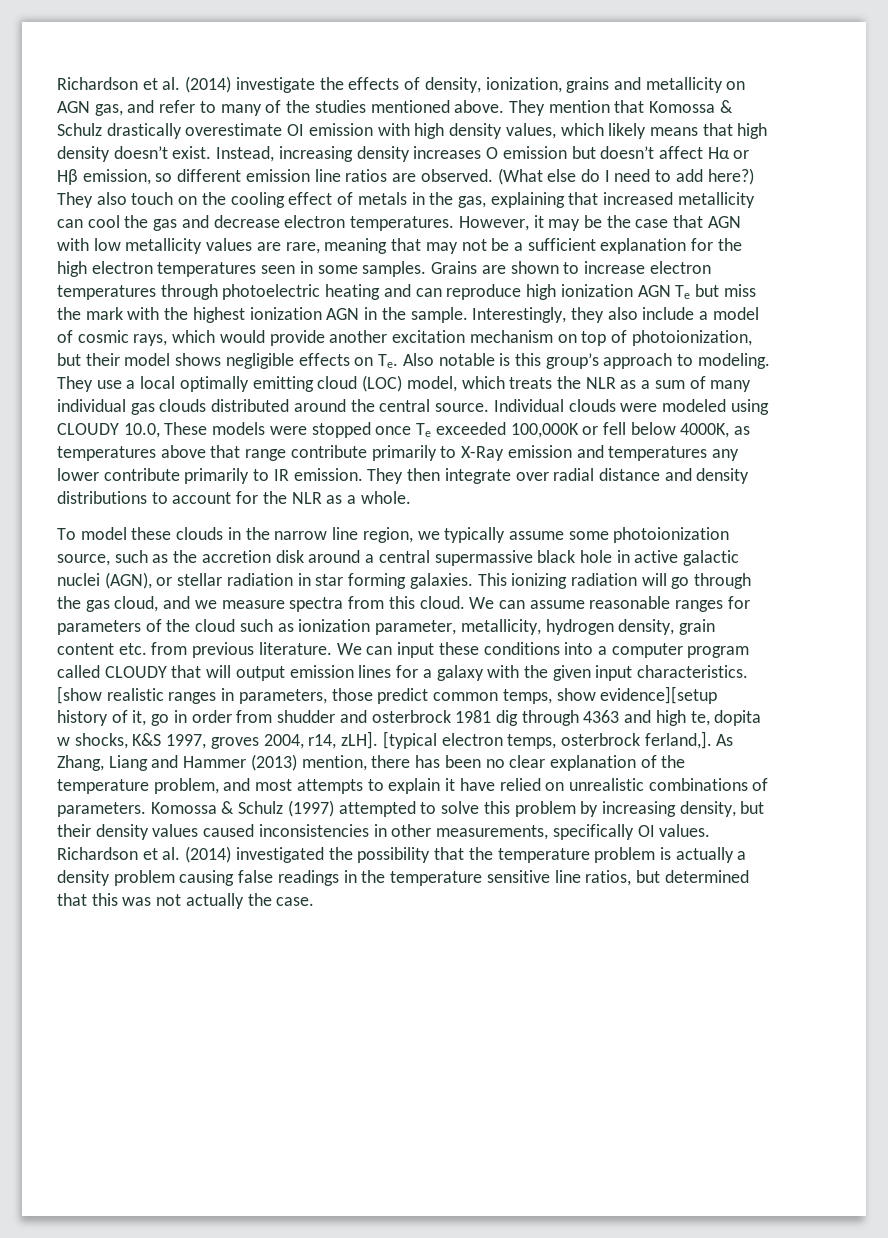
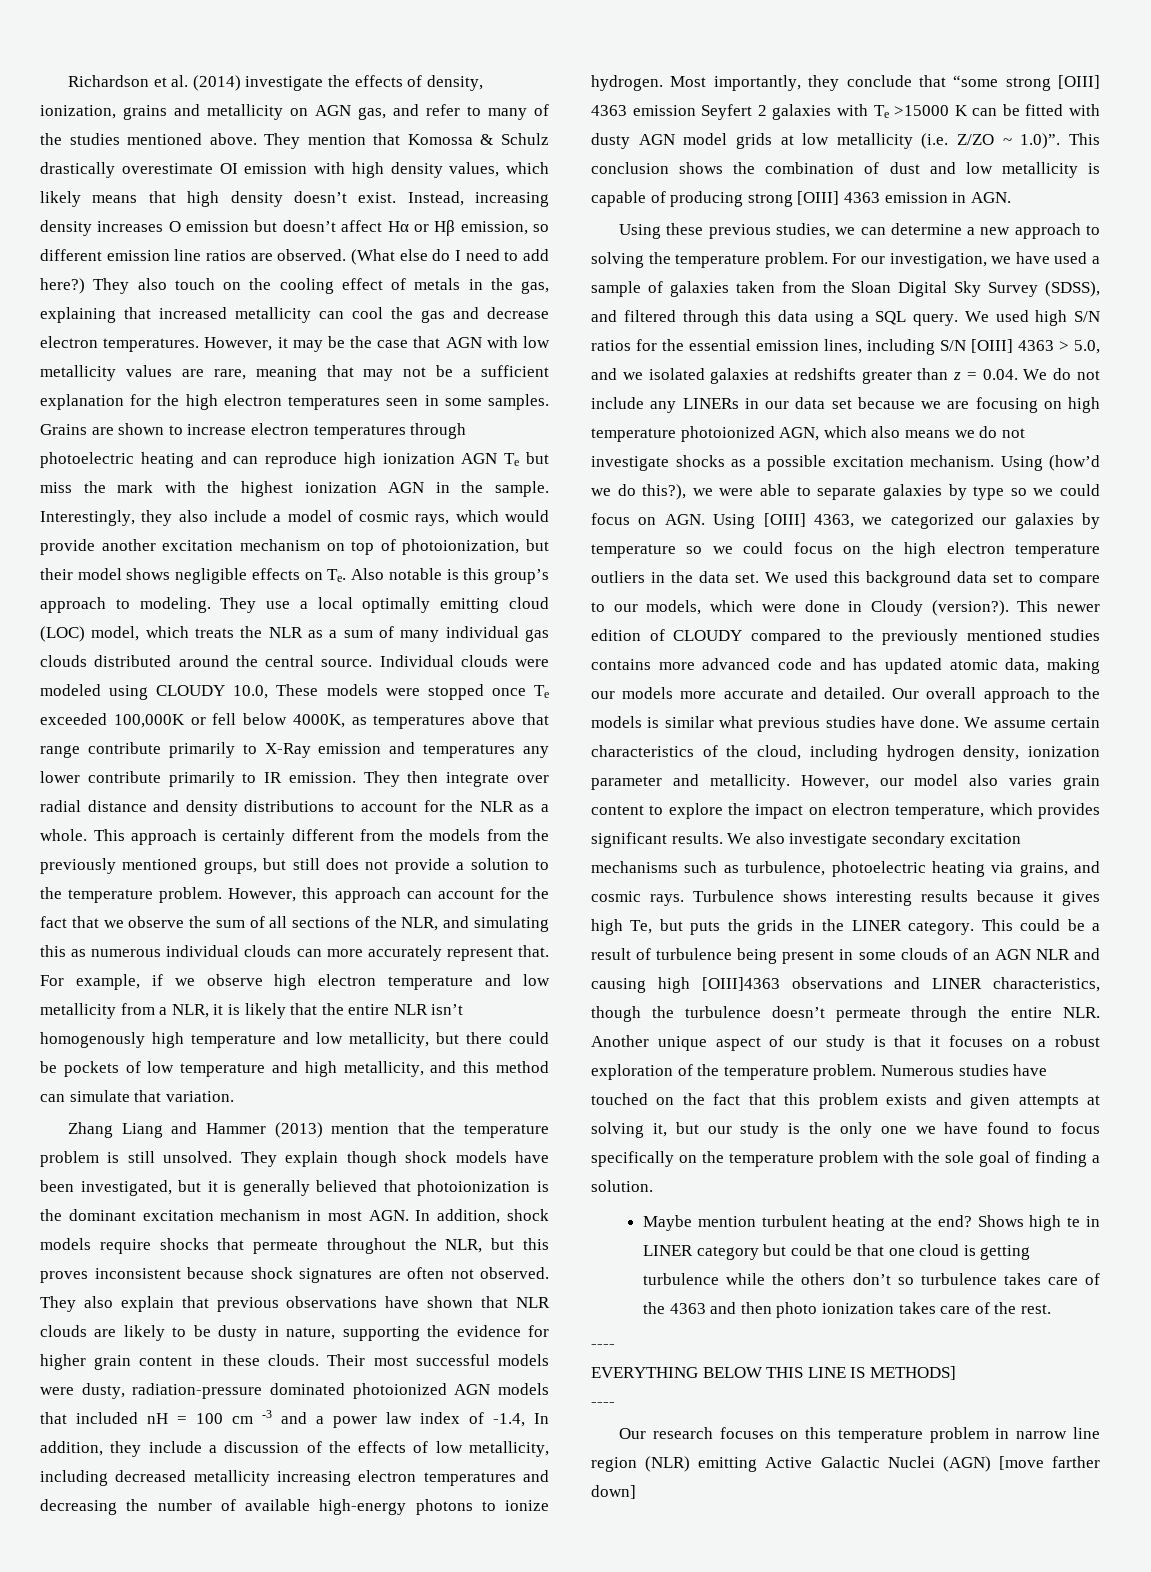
- They then integrate over radial distance and density distributions to account for the NLR as a whole.
- To model these clouds in the narrow line region, we typically assume some photoionization source, such as the accretion disk around a central supermassive black hole in active galactic nuclei (AGN), or stellar radiation in star forming galaxies. This ionizing radiation will go through the gas cloud, and we measure spectra from this cloud. We can assume reasonable ranges for parameters of the cloud such as ionization parameter, metallicity, hydrogen density, grain content etc. from previous literature. We can input these conditions into a computer program called CLOUDY that will output emission lines for a galaxy with the given input characteristics. [show realistic ranges in parameters, those predict common temps, show evidence][setup history of it, go in order from shudder and osterbrock 1981 dig through 4363 and high te, dopita w shocks, K&S 1997, groves 2004, r14, zLH]. [typical electron temps, osterbrock ferland,]. As Zhang, Liang and Hammer (2013) mention, there has been no clear explanation of the temperature problem, and most attempts to explain it have relied on unrealistic combinations of parameters. Komossa & Schulz (1997) attempted to solve this problem by increasing density, but their density values caused inconsistencies in other measurements, specifically OI values. Richardson et al. (2014) investigated the possibility that the temperature problem is actually a density problem causing false readings in the temperature sensitive line ratios, but determined that this was not actually the case.
+ They then integrate over radial distance and density distributions to account for the NLR as a whole. This approach is certainly different from the models from the previously mentioned groups, but still does not provide a solution to the temperature problem. However, this approach can account for the fact that we observe the sum of all sections of the NLR, and simulating this as numerous individual clouds can more accurately represent that. For example, if we observe high electron temperature and low metallicity from a NLR, it is likely that the entire NLR isn’t homogenously high temperature and low metallicity, but there could be pockets of low temperature and high metallicity, and this method can simulate that variation.
+ Zhang Liang and Hammer (2013) mention that the temperature problem is still unsolved. They explain though shock models have been investigated, but it is generally believed that photoionization is the dominant excitation mechanism in most AGN. In addition, shock models require shocks that permeate throughout the NLR, but this proves inconsistent because shock signatures are often not observed. They also explain that previous observations have shown that NLR clouds are likely to be dusty in nature, supporting the evidence for higher grain content in these clouds. Their most successful models were dusty, radiation-pressure dominated photoionized AGN models that included nH = 100 cm -3 and a power law index of -1.4, In addition, they include a discussion of the effects of low metallicity, including decreased metallicity increasing electron temperatures and decreasing the number of available high-energy photons to ionize hydrogen. Most importantly, they conclude that “some strong [OIII] 4363 emission Seyfert 2 galaxies with Te >15000 K can be fitted with dusty AGN model grids at low metallicity (i.e. Z/ZO ~ 1.0)”. This conclusion shows the combination of dust and low metallicity is capable of producing strong [OIII] 4363 emission in AGN.
+ Using these previous studies, we can determine a new approach to solving the temperature problem. For our investigation, we have used a sample of galaxies taken from the Sloan Digital Sky Survey (SDSS), and filtered through this data using a SQL query. We used high S/N ratios for the essential emission lines, including S/N [OIII] 4363 > 5.0, and we isolated galaxies at redshifts greater than z = 0.04. We do not include any LINERs in our data set because we are focusing on high temperature photoionized AGN, which also means we do not investigate shocks as a possible excitation mechanism. Using (how’d we do this?), we were able to separate galaxies by type so we could focus on AGN. Using [OIII] 4363, we categorized our galaxies by temperature so we could focus on the high electron temperature outliers in the data set. We used this background data set to compare to our models, which were done in Cloudy (version?). This newer edition of CLOUDY compared to the previously mentioned studies contains more advanced code and has updated atomic data, making our models more accurate and detailed. Our overall approach to the models is similar what previous studies have done. We assume certain characteristics of the cloud, including hydrogen density, ionization parameter and metallicity. However, our model also varies grain content to explore the impact on electron temperature, which provides significant results. We also investigate secondary excitation mechanisms such as turbulence, photoelectric heating via grains, and cosmic rays. Turbulence shows interesting results because it gives high Te, but puts the grids in the LINER category. This could be a result of turbulence being present in some clouds of an AGN NLR and causing high [OIII]4363 observations and LINER characteristics, though the turbulence doesn’t permeate through the entire NLR. Another unique aspect of our study is that it focuses on a robust exploration of the temperature problem. Numerous studies have touched on the fact that this problem exists and given attempts at solving it, but our study is the only one we have found to focus specifically on the temperature problem with the sole goal of finding a solution.
+ Maybe mention turbulent heating at the end? Shows high te in LINER category but could be that one cloud is getting turbulence while the others don’t so turbulence takes care of the 4363 and then photo ionization takes care of the rest.
+ ----
+ EVERYTHING BELOW THIS LINE IS METHODS]
+ ----
+ Our research focuses on this temperature problem in narrow line region (NLR) emitting Active Galactic Nuclei (AGN) [move farther down]

